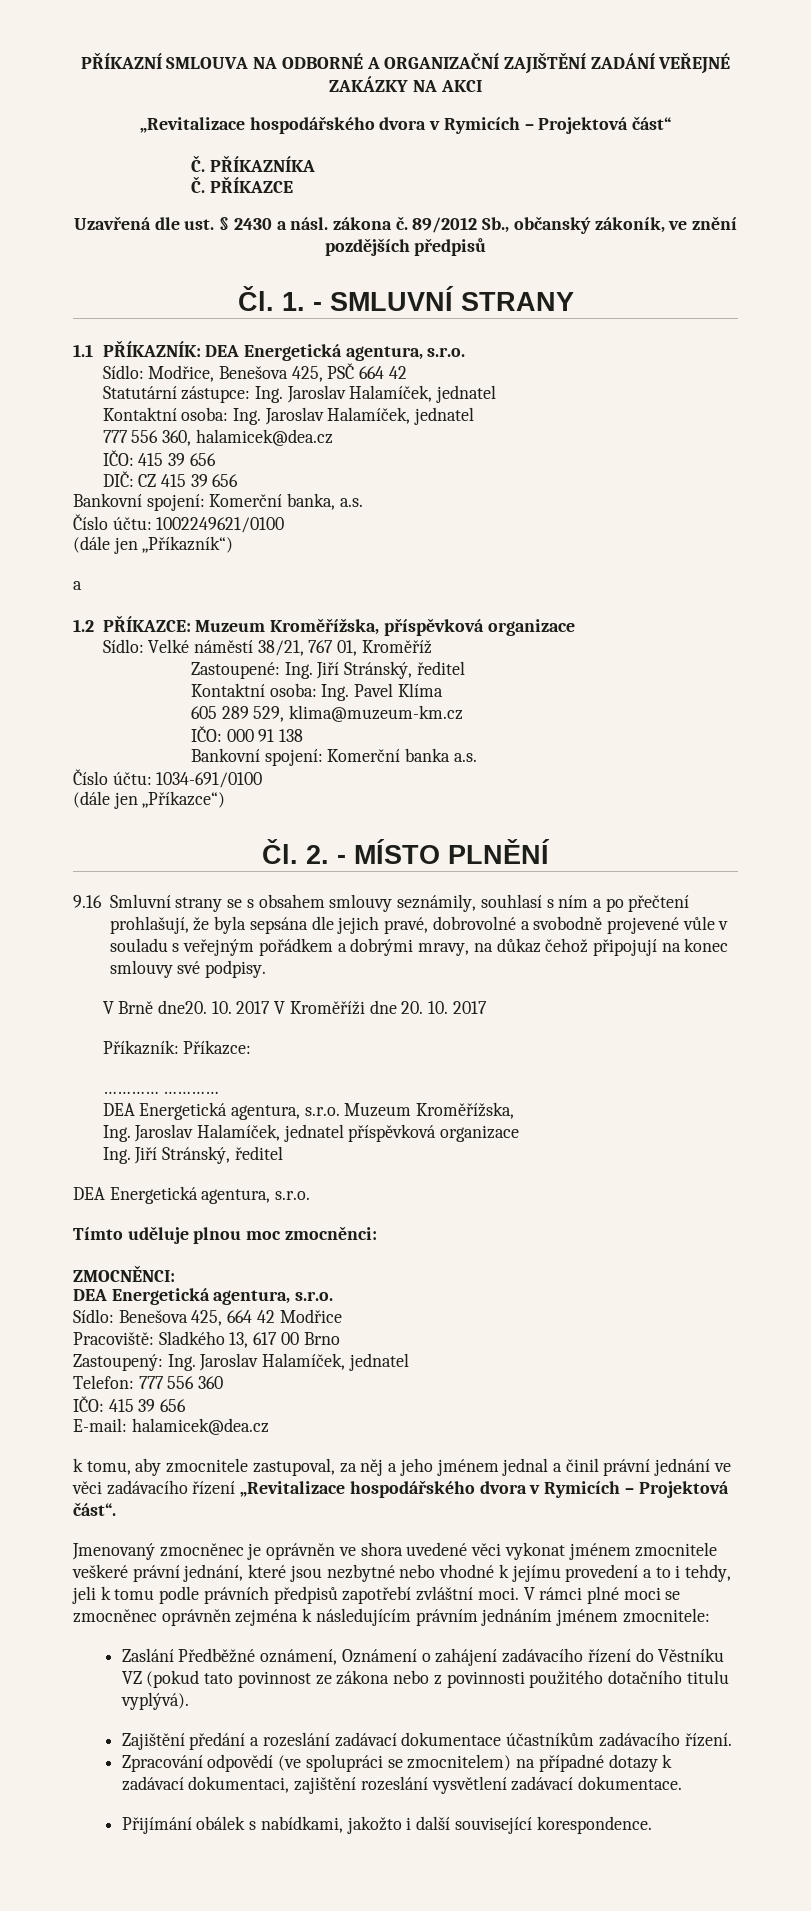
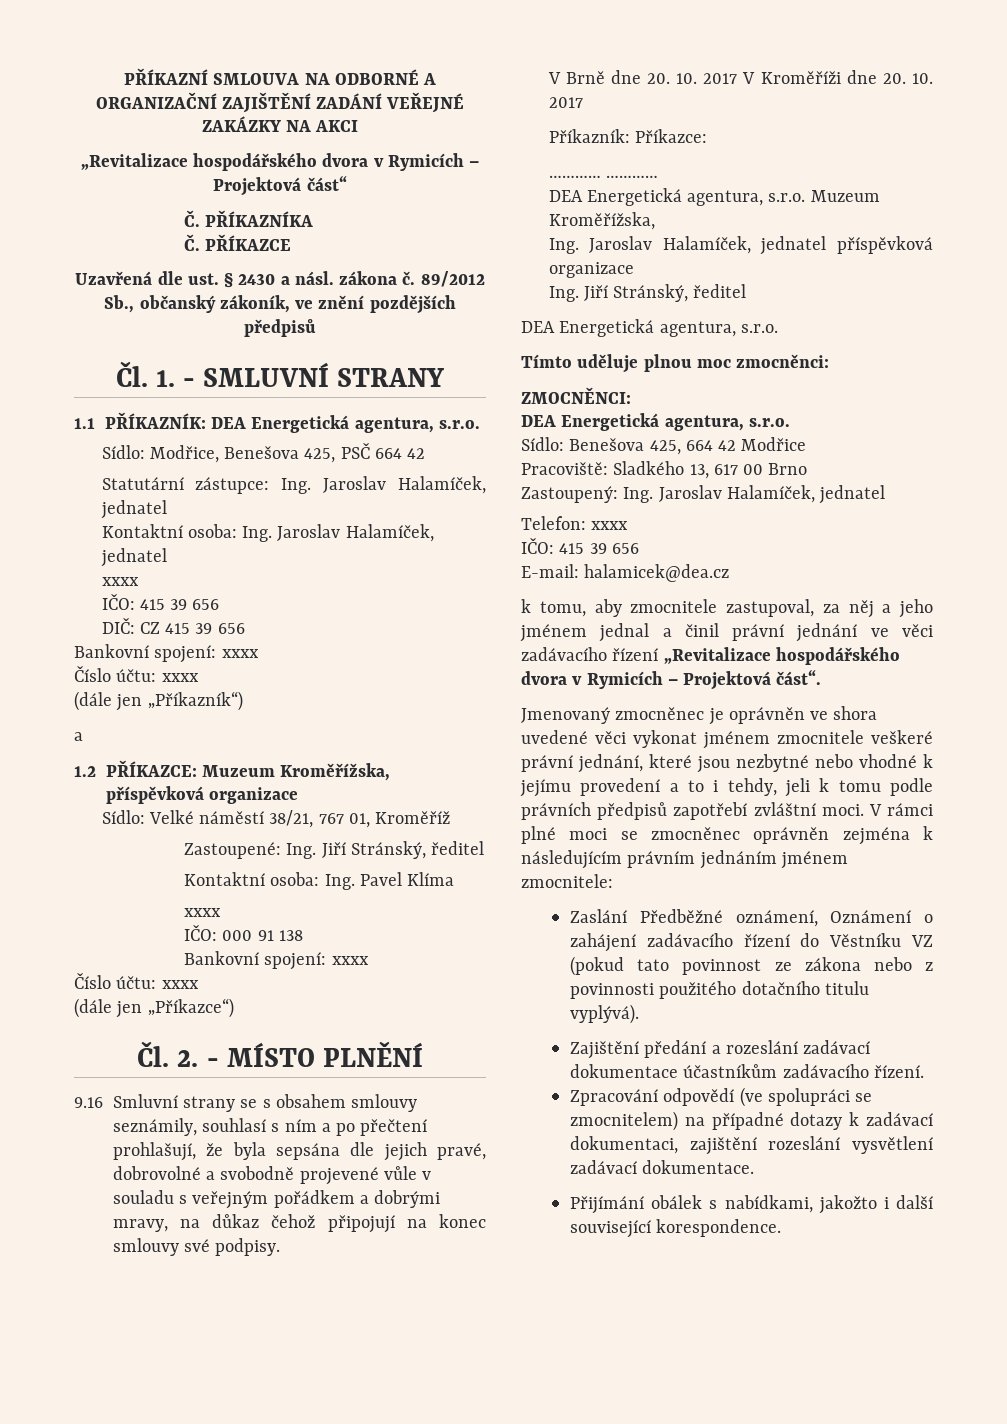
  Kontaktní osoba: Ing. Jaroslav Halamíček, jednatel
- 777 556 360, halamicek@dea.cz
+ xxxx
  DIČ: CZ 415 39 656
- Bankovní spojení: Komerční banka, a.s.
- Číslo účtu: 1002249621/0100
+ Bankovní spojení: xxxx
+ Číslo účtu: xxxx
  Kontaktní osoba: Ing. Pavel Klíma
- 605 289 529, klima@muzeum-km.cz
+ xxxx
  IČO: 000 91 138
- Bankovní spojení: Komerční banka a.s.
- Číslo účtu: 1034-691/0100
+ Bankovní spojení: xxxx
+ Číslo účtu: xxxx
- V Brně dne20. 10. 2017 V Kroměříži dne 20. 10. 2017
+ V Brně dne 20. 10. 2017 V Kroměříži dne 20. 10. 2017
- Telefon: 777 556 360
+ Telefon: xxxx

